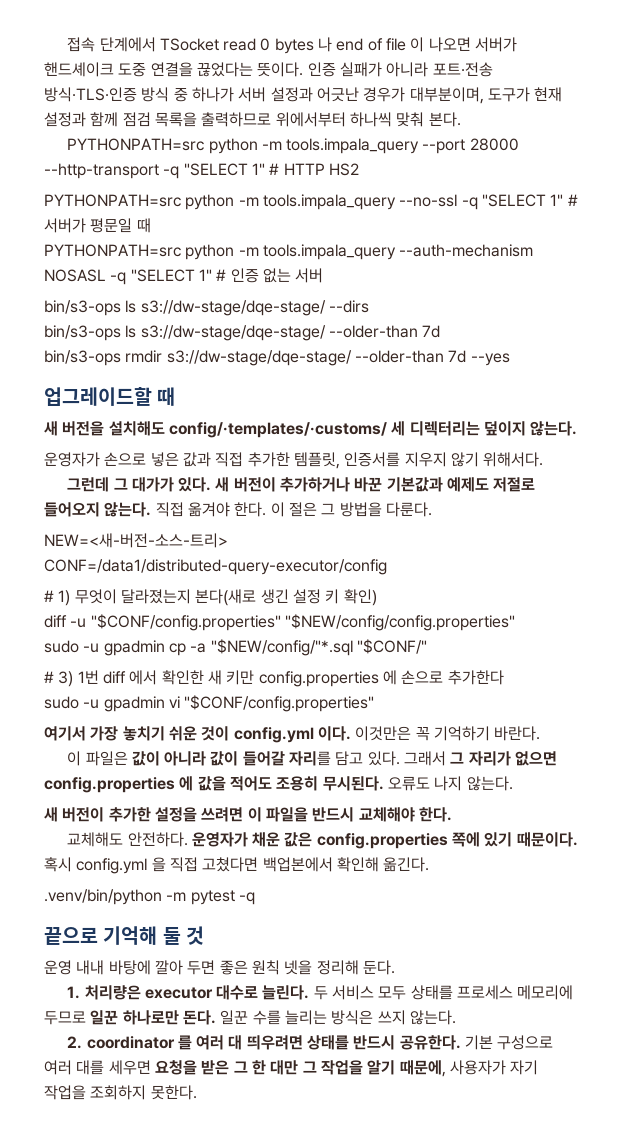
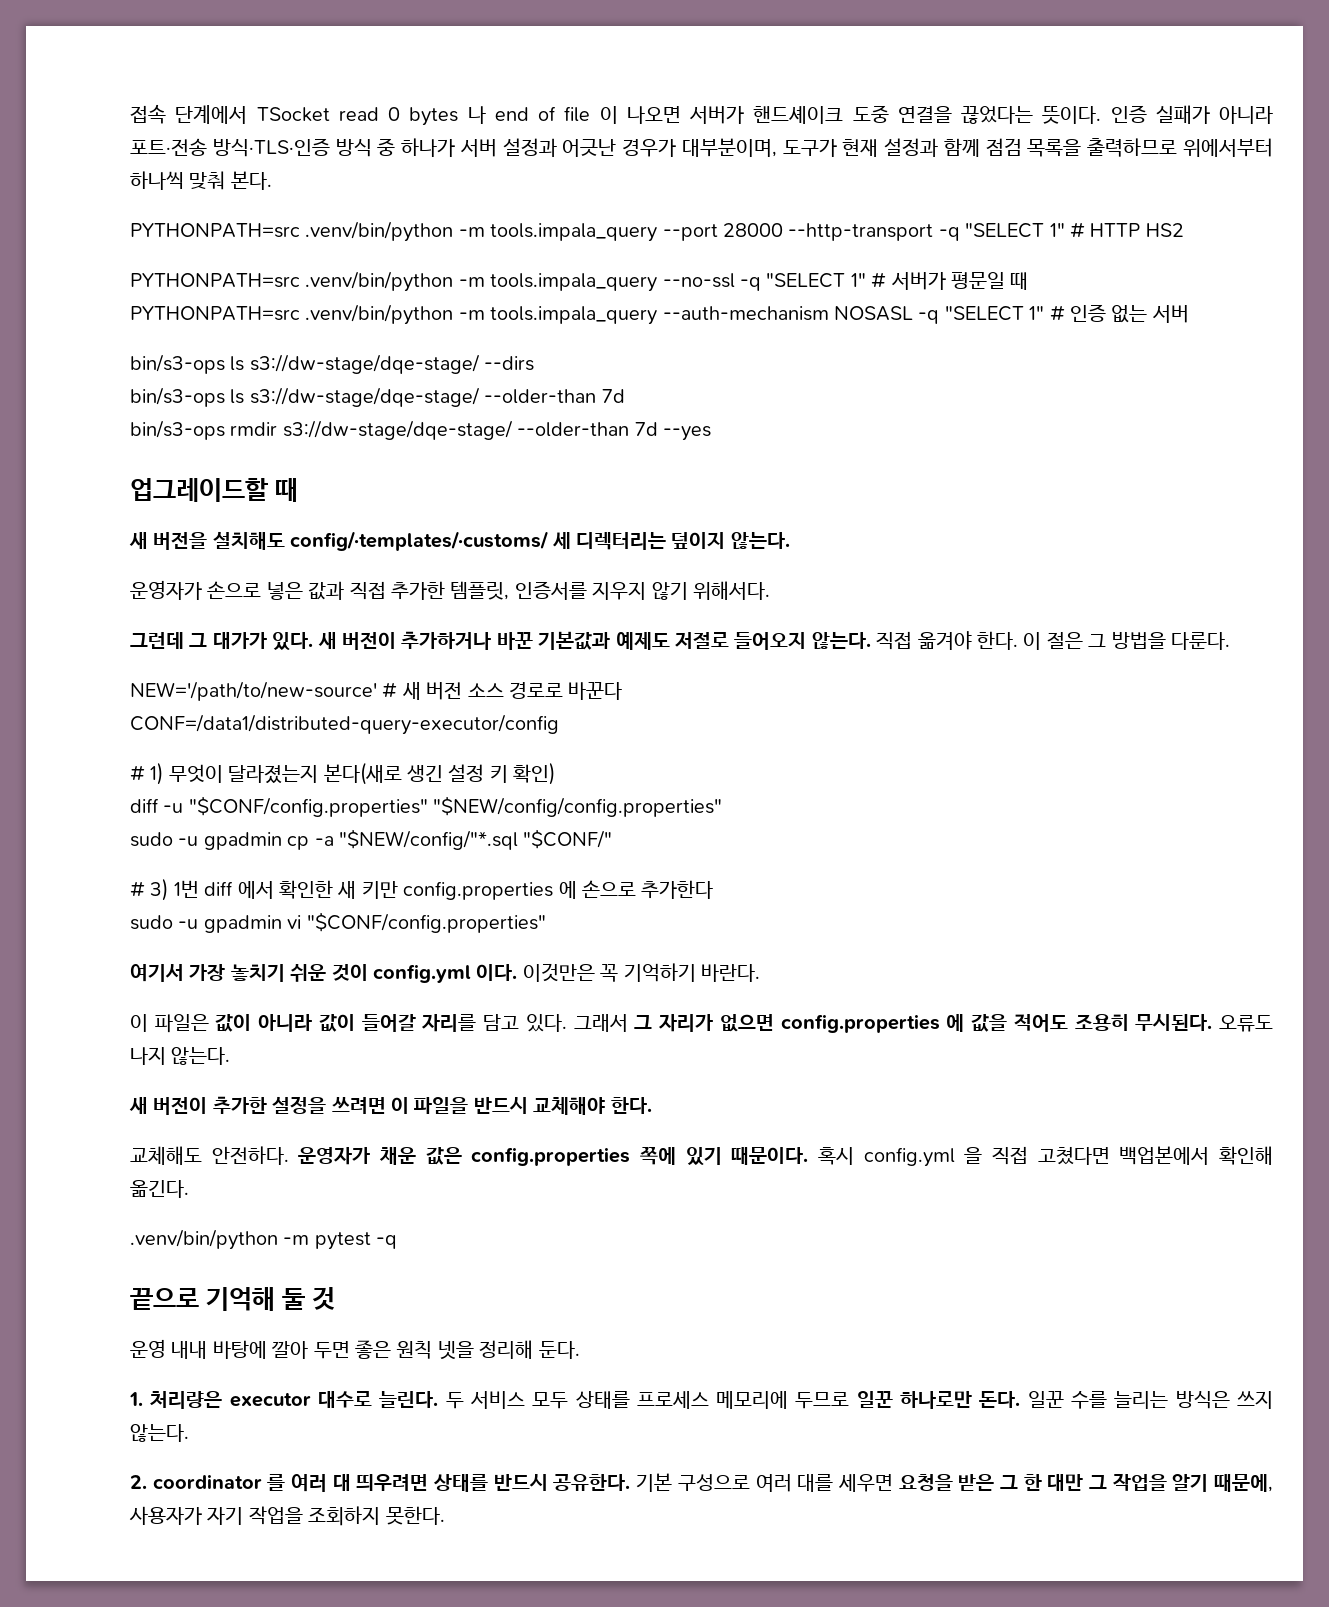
- PYTHONPATH=src python -m tools.impala_query --port 28000 --http-transport -q "SELECT 1" # HTTP HS2
+ PYTHONPATH=src .venv/bin/python -m tools.impala_query --port 28000 --http-transport -q "SELECT 1" # HTTP HS2
- PYTHONPATH=src python -m tools.impala_query --no-ssl -q "SELECT 1" # 서버가 평문일 때
+ PYTHONPATH=src .venv/bin/python -m tools.impala_query --no-ssl -q "SELECT 1" # 서버가 평문일 때
- PYTHONPATH=src python -m tools.impala_query --auth-mechanism NOSASL -q "SELECT 1" # 인증 없는 서버
+ PYTHONPATH=src .venv/bin/python -m tools.impala_query --auth-mechanism NOSASL -q "SELECT 1" # 인증 없는 서버
- NEW=<새-버전-소스-트리>
+ NEW='/path/to/new-source' # 새 버전 소스 경로로 바꾼다

